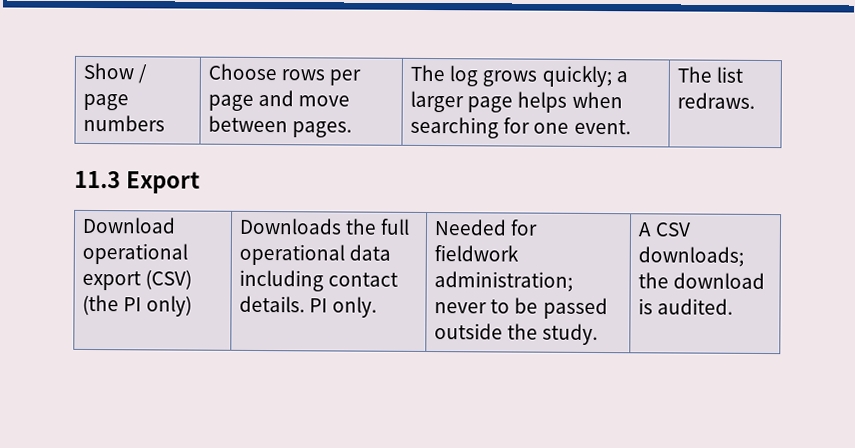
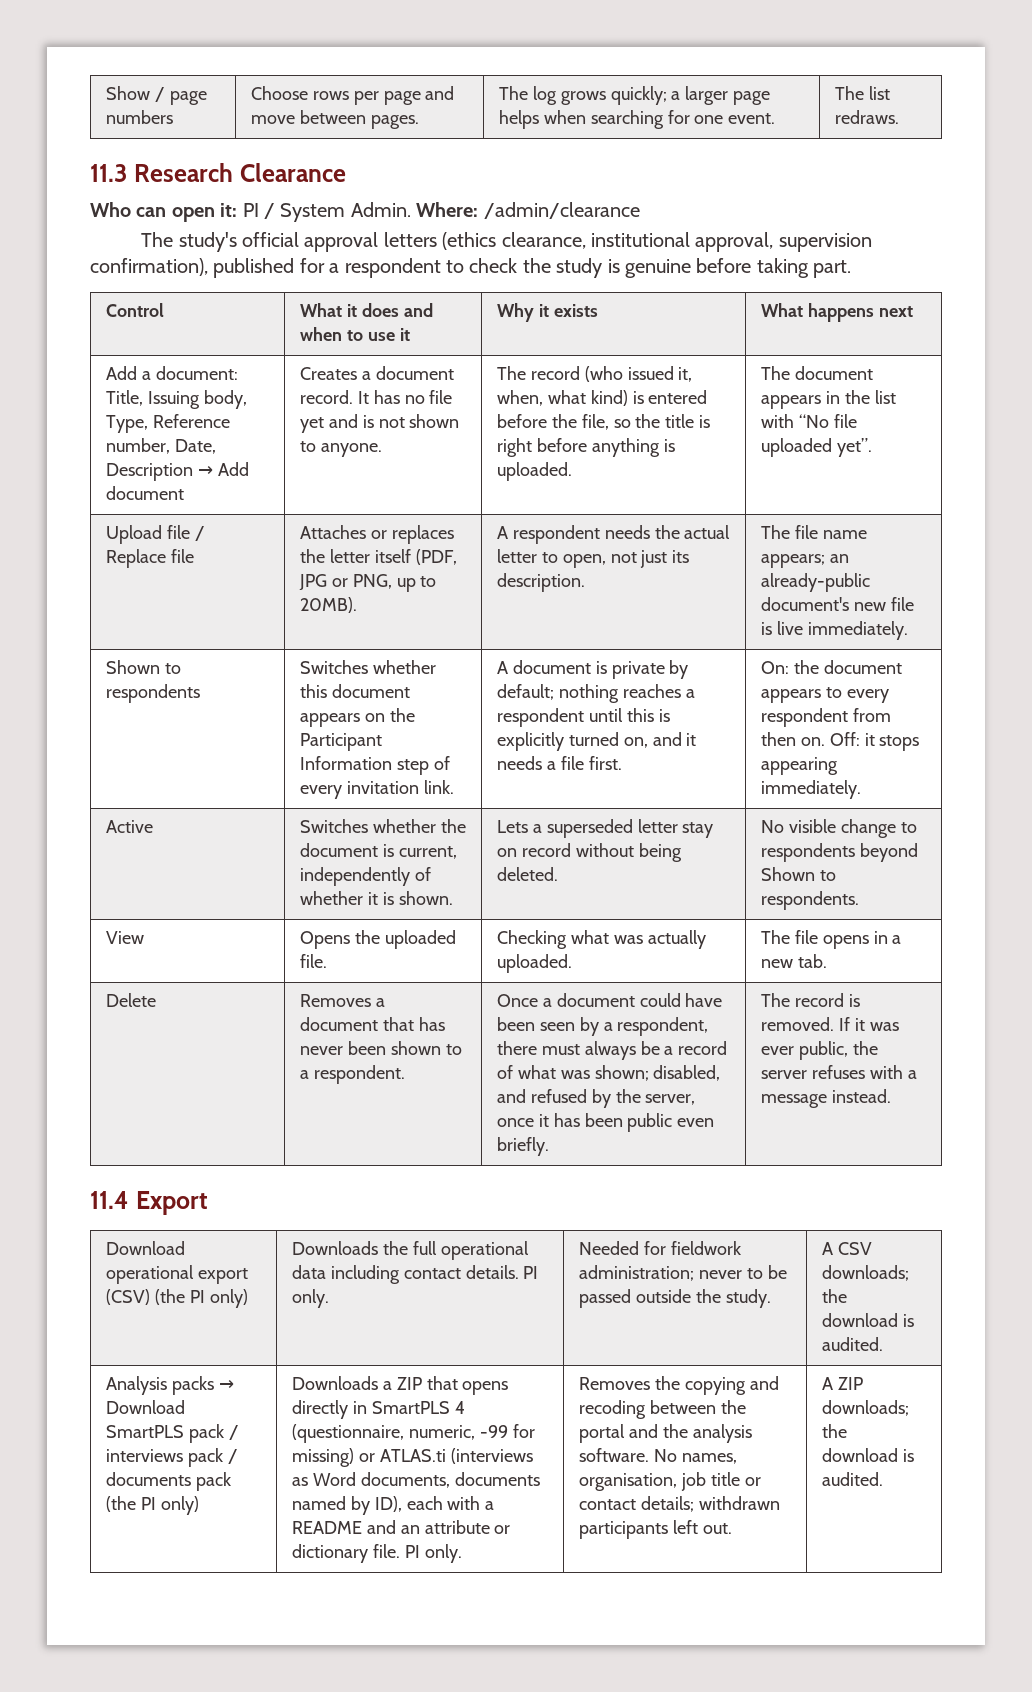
- 11.3 Export
+ 11.3 Research Clearance
+ Who can open it: PI / System Admin. Where: /admin/clearance
+ The study's official approval letters (ethics clearance, institutional approval, supervision confirmation), published for a respondent to check the study is genuine before taking part.
+ Control | What it does and when to use it | Why it exists | What happens next
+ Add a document: Title, Issuing body, Type, Reference number, Date, Description → Add document | Creates a document record. It has no file yet and is not shown to anyone. | The record (who issued it, when, what kind) is entered before the file, so the title is right before anything is uploaded. | The document appears in the list with “No file uploaded yet”.
+ Upload file / Replace file | Attaches or replaces the letter itself (PDF, JPG or PNG, up to 20MB). | A respondent needs the actual letter to open, not just its description. | The file name appears; an already-public document's new file is live immediately.
+ Shown to respondents | Switches whether this document appears on the Participant Information step of every invitation link. | A document is private by default; nothing reaches a respondent until this is explicitly turned on, and it needs a file first. | On: the document appears to every respondent from then on. Off: it stops appearing immediately.
+ Active | Switches whether the document is current, independently of whether it is shown. | Lets a superseded letter stay on record without being deleted. | No visible change to respondents beyond Shown to respondents.
+ View | Opens the uploaded file. | Checking what was actually uploaded. | The file opens in a new tab.
+ Delete | Removes a document that has never been shown to a respondent. | Once a document could have been seen by a respondent, there must always be a record of what was shown; disabled, and refused by the server, once it has been public even briefly. | The record is removed. If it was ever public, the server refuses with a message instead.
+ 11.4 Export
+ Analysis packs → Download SmartPLS pack / interviews pack / documents pack (the PI only) | Downloads a ZIP that opens directly in SmartPLS 4 (questionnaire, numeric, -99 for missing) or ATLAS.ti (interviews as Word documents, documents named by ID), each with a README and an attribute or dictionary file. PI only. | Removes the copying and recoding between the portal and the analysis software. No names, organisation, job title or contact details; withdrawn participants left out. | A ZIP downloads; the download is audited.

